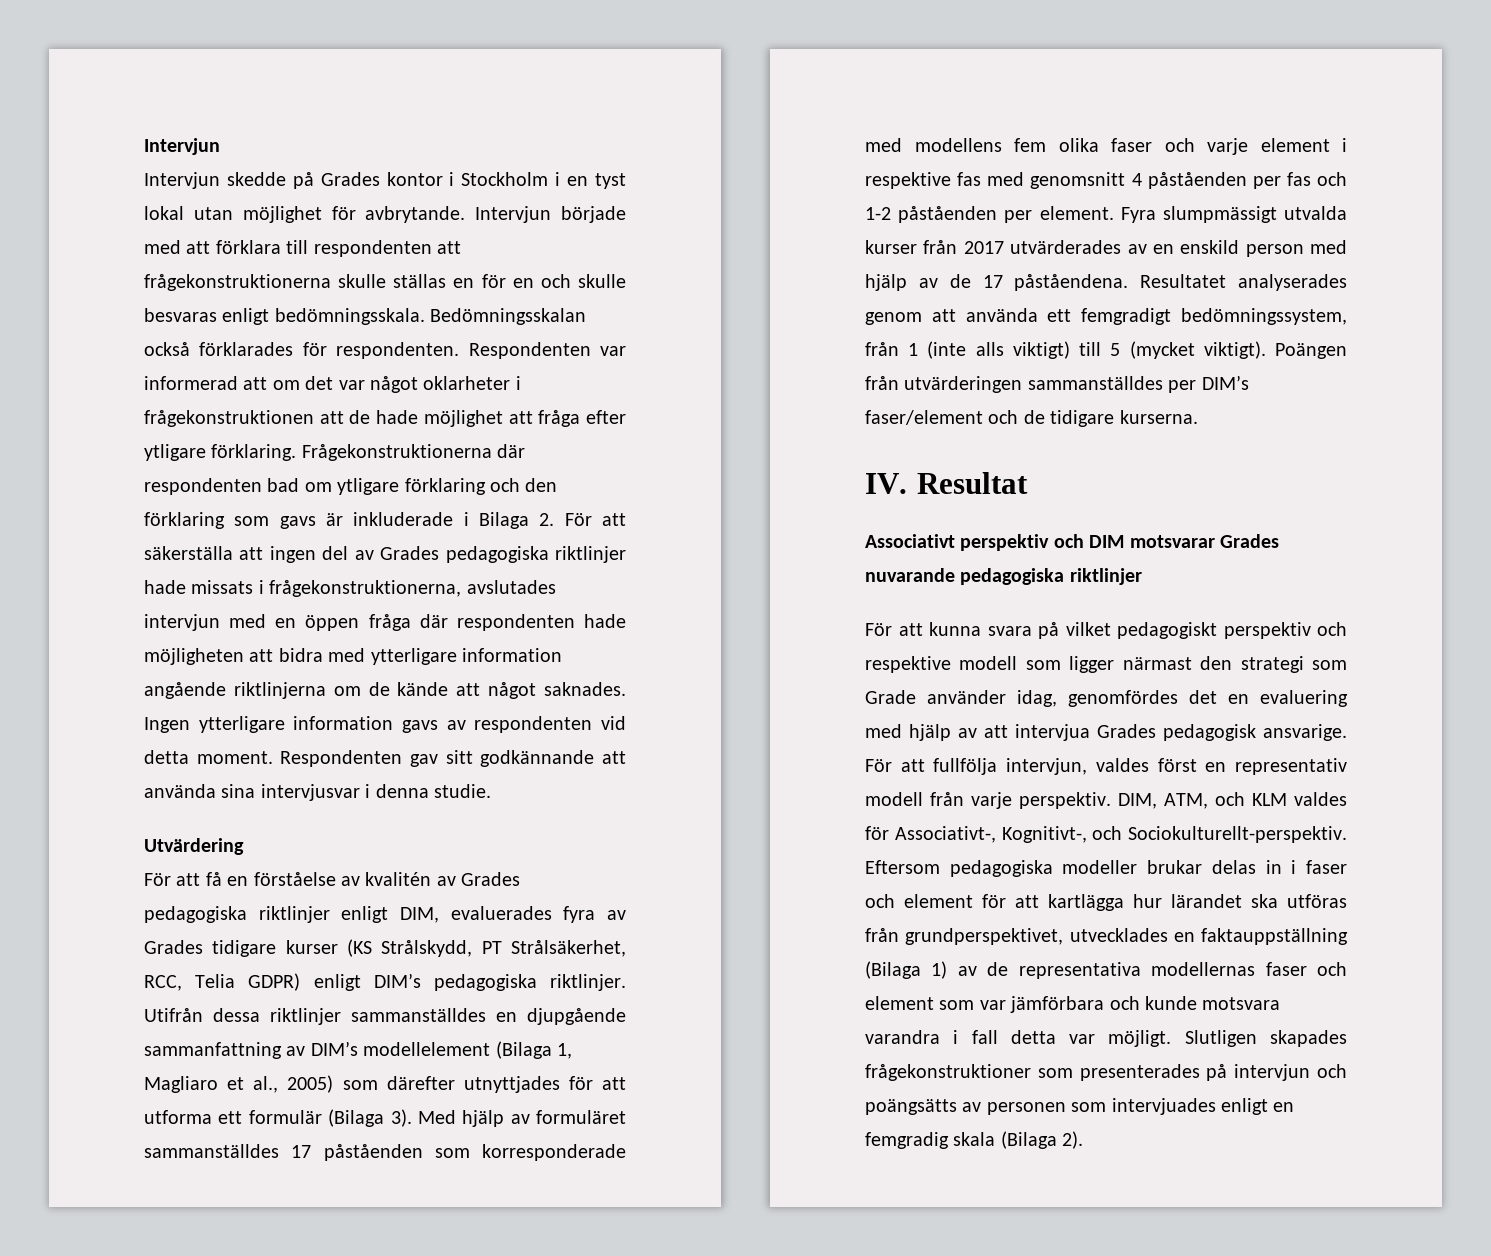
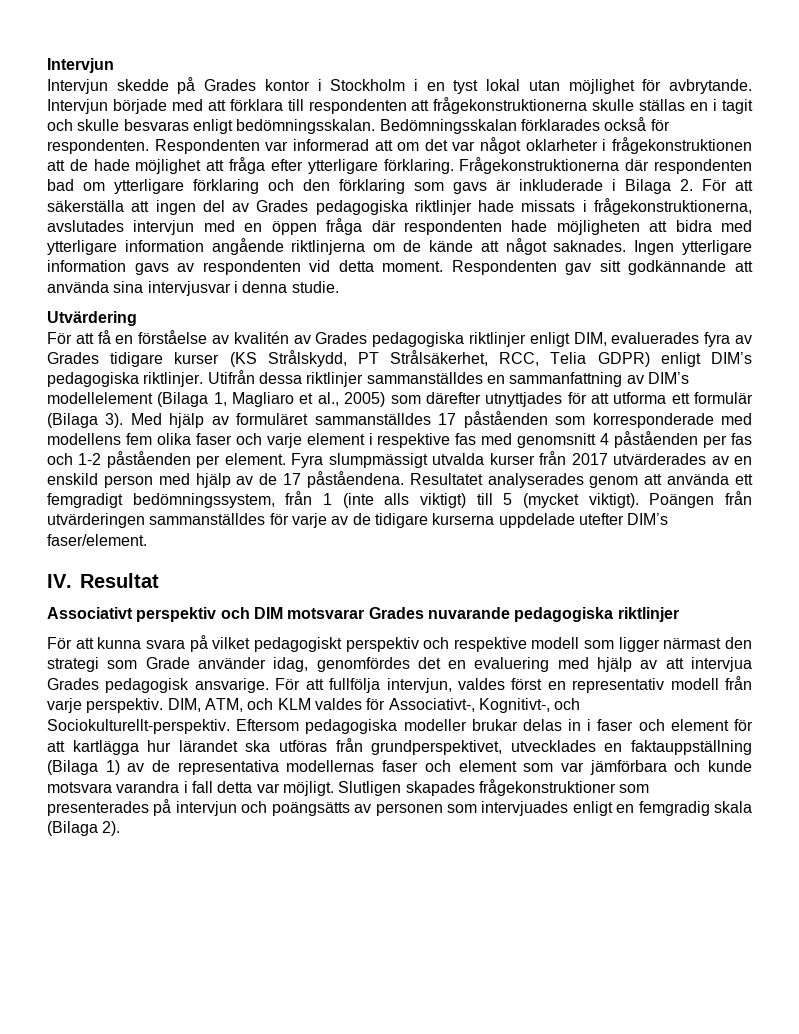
- Intervjun började med att förklara till respondenten att frågekonstruktionerna skulle ställas en för en och skulle besvaras enligt bedömningsskala. Bedömningsskalan också förklarades för respondenten.
+ Intervjun började med att förklara till respondenten att frågekonstruktionerna skulle ställas en i tagit och skulle besvaras enligt bedömningsskalan. Bedömningsskalan förklarades också för respondenten.
- Respondenten var informerad att om det var något oklarheter i frågekonstruktionen att de hade möjlighet att fråga efter ytligare förklaring.
+ Respondenten var informerad att om det var något oklarheter i frågekonstruktionen att de hade möjlighet att fråga efter ytterligare förklaring.
- Frågekonstruktionerna där respondenten bad om ytligare förklaring och den förklaring som gavs är inkluderade i Bilaga 2. För att säkerställa att ingen del av Grades pedagogiska riktlinjer hade missats i frågekonstruktionerna, avslutades intervjun med en öppen fråga där respondenten hade möjligheten att bidra med ytterligare information angående riktlinjerna om de kände att något saknades.
+ Frågekonstruktionerna där respondenten bad om ytterligare förklaring och den förklaring som gavs är inkluderade i Bilaga 2. För att säkerställa att ingen del av Grades pedagogiska riktlinjer hade missats i frågekonstruktionerna, avslutades intervjun med en öppen fråga där respondenten hade möjligheten att bidra med ytterligare information angående riktlinjerna om de kände att något saknades.
- Utifrån dessa riktlinjer sammanställdes en djupgående sammanfattning av DIM’s modellelement (Bilaga 1, Magliaro et al., 2005) som därefter utnyttjades för att utforma ett formulär (Bilaga 3).
+ Utifrån dessa riktlinjer sammanställdes en sammanfattning av DIM’s modellelement (Bilaga 1, Magliaro et al., 2005) som därefter utnyttjades för att utforma ett formulär (Bilaga 3).
- Poängen från utvärderingen sammanställdes per DIM’s faser/element och de tidigare kurserna.
+ Poängen från utvärderingen sammanställdes för varje av de tidigare kurserna uppdelade utefter DIM’s faser/element.

